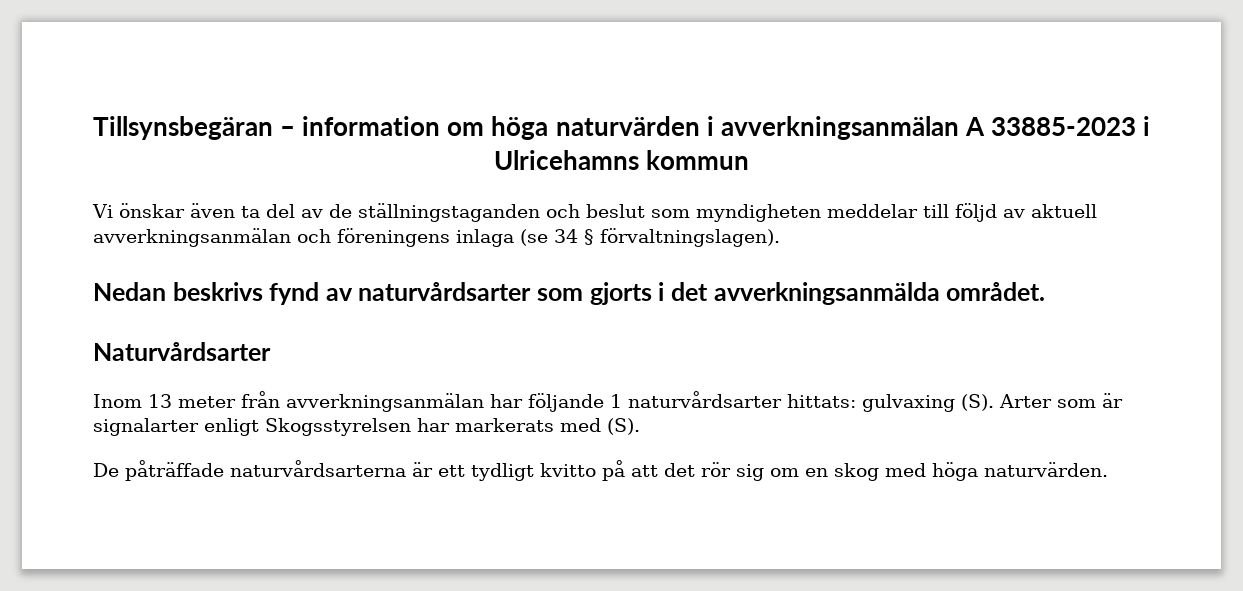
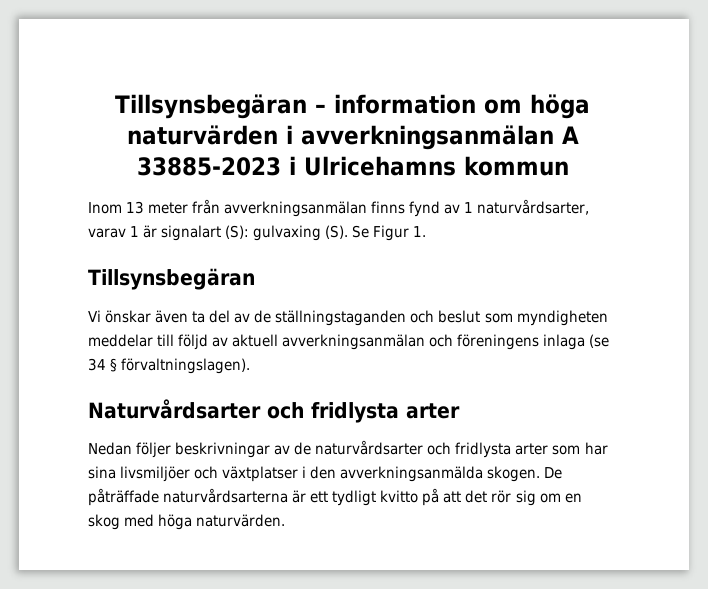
+ Inom 13 meter från avverkningsanmälan finns fynd av 1 naturvårdsarter, varav 1 är signalart (S): gulvaxing (S). Se Figur 1.
+ Tillsynsbegäran
- Nedan beskrivs fynd av naturvårdsarter som gjorts i det avverkningsanmälda området.
- Naturvårdsarter
- Inom 13 meter från avverkningsanmälan har följande 1 naturvårdsarter hittats: gulvaxing (S). Arter som är signalarter enligt Skogsstyrelsen har markerats med (S).
- De påträffade naturvårdsarterna är ett tydligt kvitto på att det rör sig om en skog med höga naturvärden.
+ Naturvårdsarter och fridlysta arter
+ Nedan följer beskrivningar av de naturvårdsarter och fridlysta arter som har sina livsmiljöer och växtplatser i den avverkningsanmälda skogen. De påträffade naturvårdsarterna är ett tydligt kvitto på att det rör sig om en skog med höga naturvärden.

